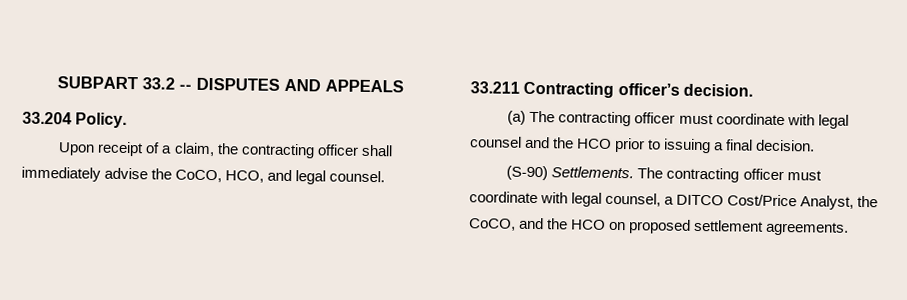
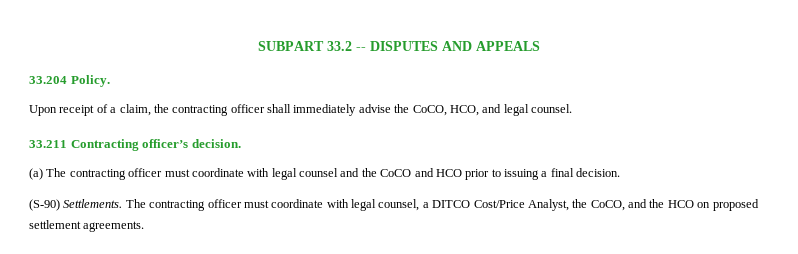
- (a) The contracting officer must coordinate with legal counsel and the HCO prior to issuing a final decision.
+ (a) The contracting officer must coordinate with legal counsel and the CoCO and HCO prior to issuing a final decision.

